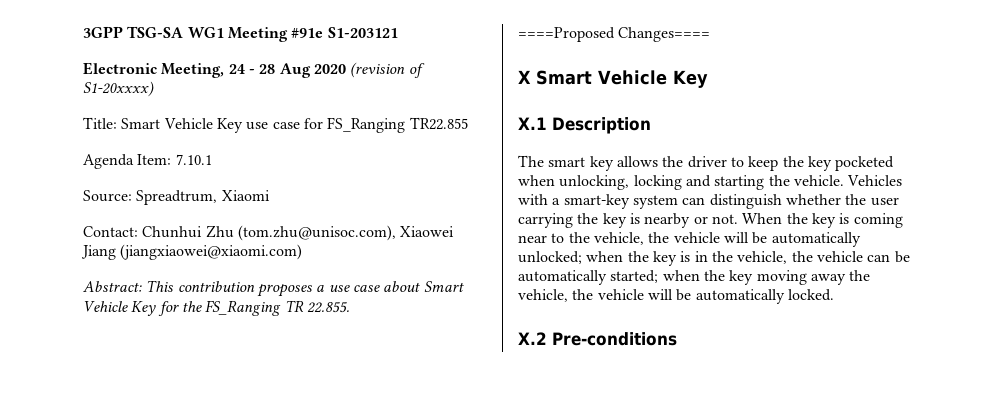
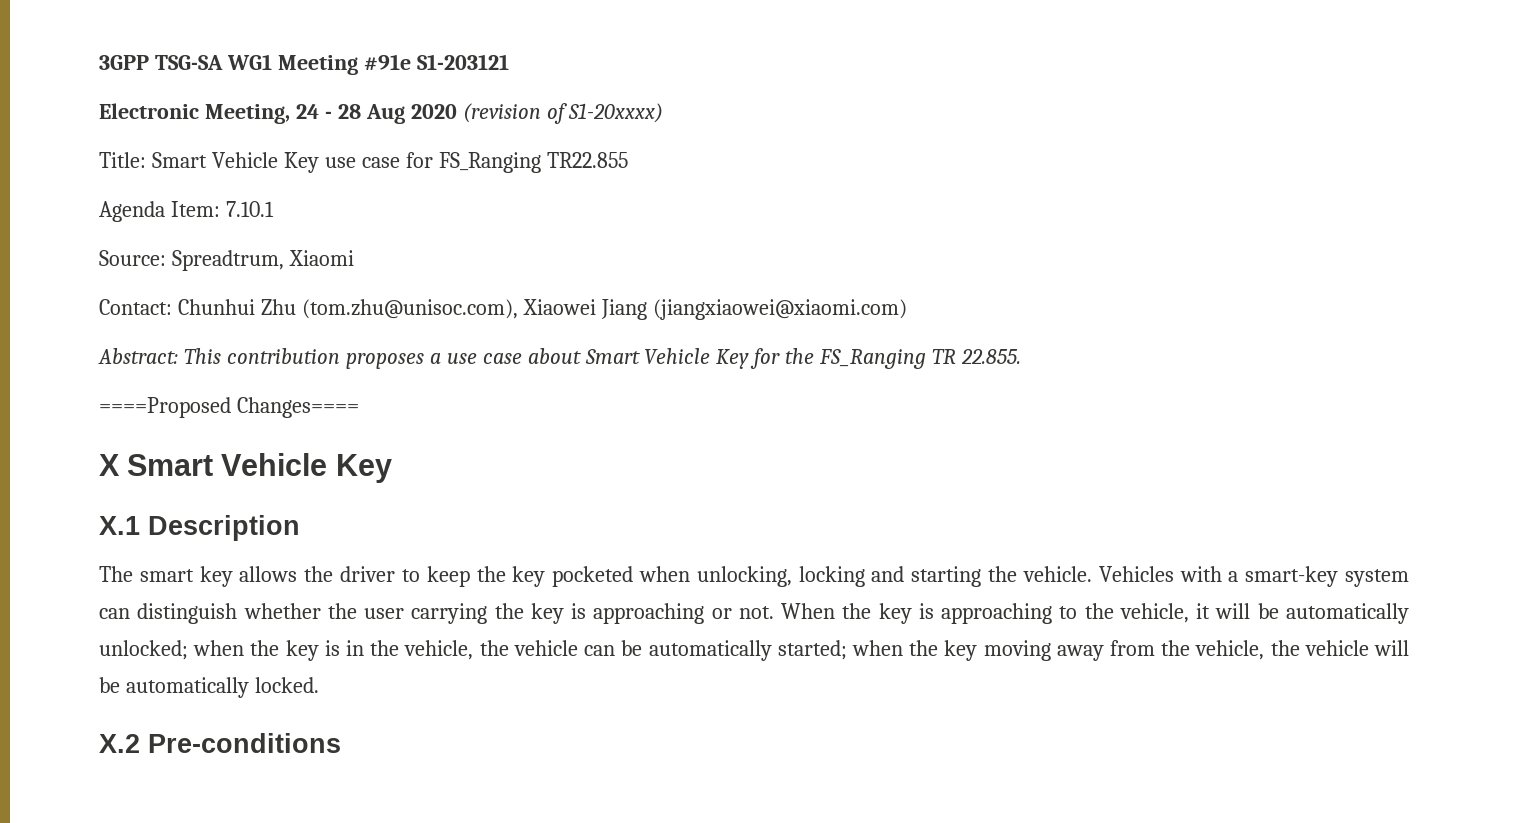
- Vehicles with a smart-key system can distinguish whether the user carrying the key is nearby or not.
+ Vehicles with a smart-key system can distinguish whether the user carrying the key is approaching or not.
- When the key is coming near to the vehicle, the vehicle will be automatically unlocked; when the key is in the vehicle, the vehicle can be automatically started; when the key moving away the vehicle, the vehicle will be automatically locked.
+ When the key is approaching to the vehicle, it will be automatically unlocked; when the key is in the vehicle, the vehicle can be automatically started; when the key moving away from the vehicle, the vehicle will be automatically locked.

